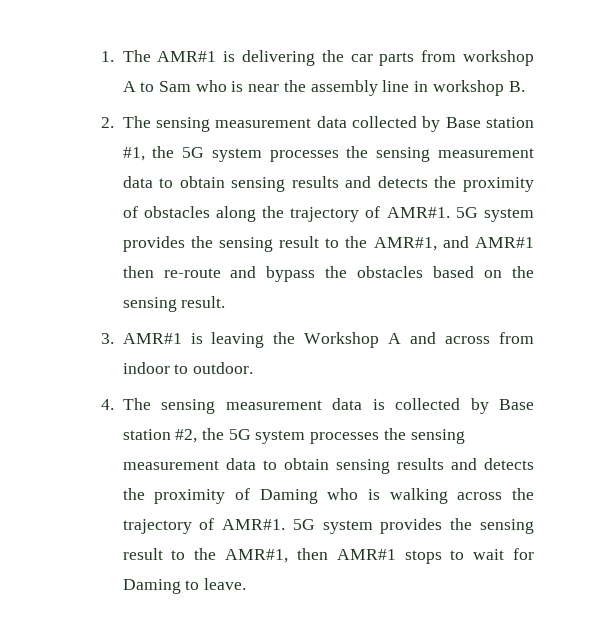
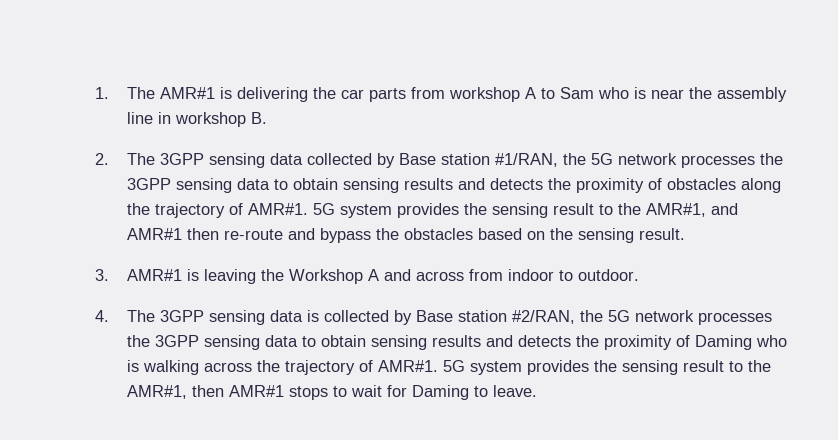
- 2. The sensing measurement data collected by Base station #1, the 5G system processes the sensing measurement data to obtain sensing results and detects the proximity of obstacles along the trajectory of AMR#1.
+ 2. The 3GPP sensing data collected by Base station #1/RAN, the 5G network processes the 3GPP sensing data to obtain sensing results and detects the proximity of obstacles along the trajectory of AMR#1.
- 4. The sensing measurement data is collected by Base station #2, the 5G system processes the sensing measurement data to obtain sensing results and detects the proximity of Daming who is walking across the trajectory of AMR#1.
+ 4. The 3GPP sensing data is collected by Base station #2/RAN, the 5G network processes the 3GPP sensing data to obtain sensing results and detects the proximity of Daming who is walking across the trajectory of AMR#1.

